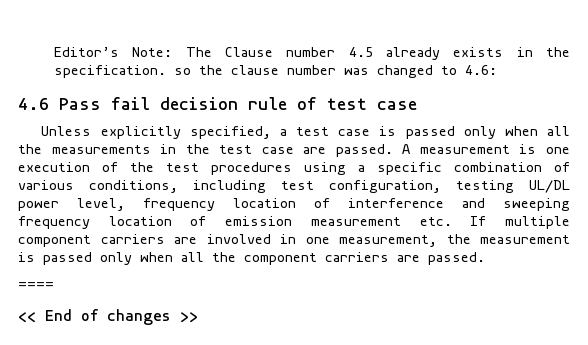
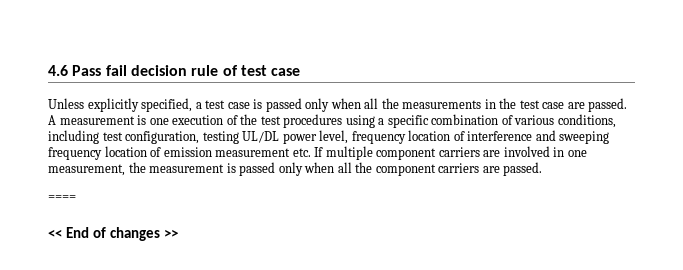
- Editor’s Note: The Clause number 4.5 already exists in the specification. so the clause number was changed to 4.6:

